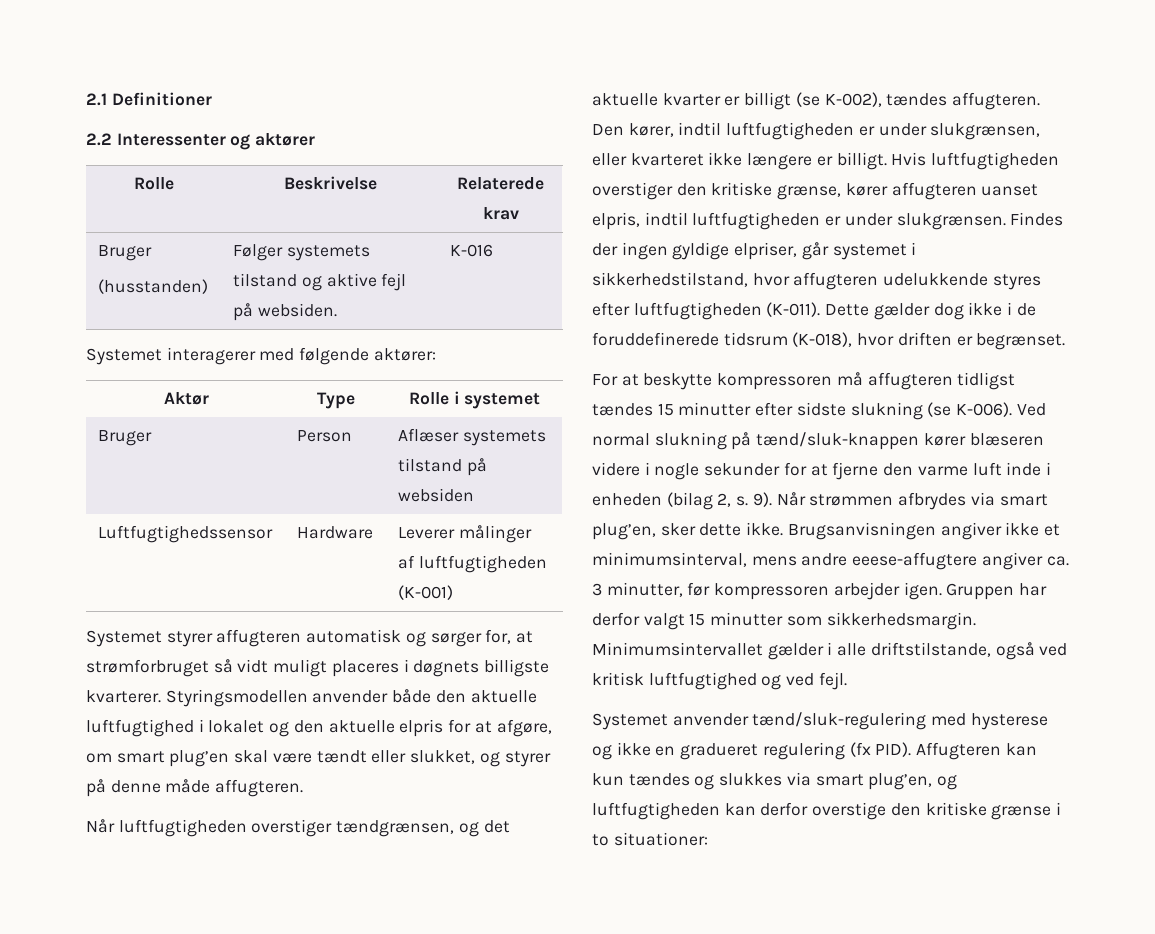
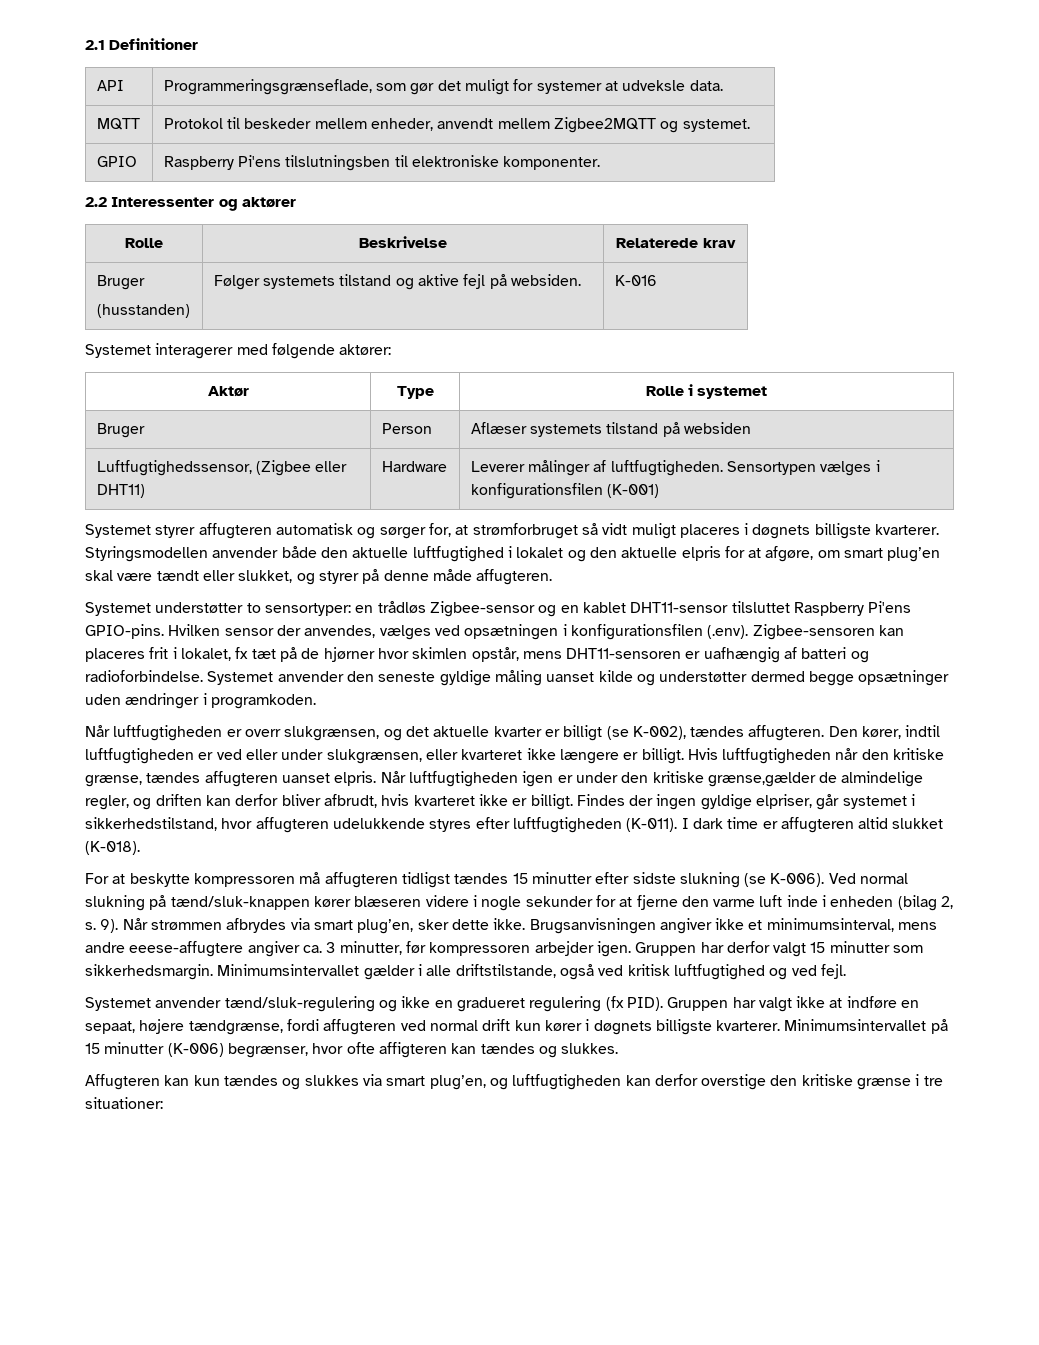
+ API | Programmeringsgrænseflade, som gør det muligt for systemer at udveksle data.
+ MQTT | Protokol til beskeder mellem enheder, anvendt mellem Zigbee2MQTT og systemet.
+ GPIO | Raspberry Pi'ens tilslutningsben til elektroniske komponenter.
- Luftfugtighedssensor | Hardware | Leverer målinger af luftfugtigheden (K-001)
+ Luftfugtighedssensor, (Zigbee eller DHT11) | Hardware | Leverer målinger af luftfugtigheden. Sensortypen vælges i konfigurationsfilen (K-001)
- Når luftfugtigheden overstiger tændgrænsen, og det aktuelle kvarter er billigt (se K-002), tændes affugteren.
+ Systemet understøtter to sensortyper: en trådløs Zigbee-sensor og en kablet DHT11-sensor tilsluttet Raspberry Pi'ens GPIO-pins. Hvilken sensor der anvendes, vælges ved opsætningen i konfigurationsfilen (.env). Zigbee-sensoren kan placeres frit i lokalet, fx tæt på de hjørner hvor skimlen opstår, mens DHT11-sensoren er uafhængig af batteri og radioforbindelse. Systemet anvender den seneste gyldige måling uanset kilde og understøtter dermed begge opsætninger uden ændringer i programkoden.
+ Når luftfugtigheden er overr slukgrænsen, og det aktuelle kvarter er billigt (se K-002), tændes affugteren.
- Den kører, indtil luftfugtigheden er under slukgrænsen, eller kvarteret ikke længere er billigt.
+ Den kører, indtil luftfugtigheden er ved eller under slukgrænsen, eller kvarteret ikke længere er billigt.
- Hvis luftfugtigheden overstiger den kritiske grænse, kører affugteren uanset elpris, indtil luftfugtigheden er under slukgrænsen.
+ Hvis luftfugtigheden når den kritiske grænse, tændes affugteren uanset elpris. Når luftfugtigheden igen er under den kritiske grænse,gælder de almindelige regler, og driften kan derfor bliver afbrudt, hvis kvarteret ikke er billigt.
- Dette gælder dog ikke i de foruddefinerede tidsrum (K-018), hvor driften er begrænset.
+ I dark time er affugteren altid slukket (K-018).
- Systemet anvender tænd/sluk-regulering med hysterese og ikke en gradueret regulering (fx PID). Affugteren kan kun tændes og slukkes via smart plug’en, og luftfugtigheden kan derfor overstige den kritiske grænse i to situationer:
+ Systemet anvender tænd/sluk-regulering og ikke en gradueret regulering (fx PID). Gruppen har valgt ikke at indføre en sepaat, højere tændgrænse, fordi affugteren ved normal drift kun kører i døgnets billigste kvarterer. Minimumsintervallet på 15 minutter (K-006) begrænser, hvor ofte affigteren kan tændes og slukkes.
+ Affugteren kan kun tændes og slukkes via smart plug’en, og luftfugtigheden kan derfor overstige den kritiske grænse i tre situationer:

